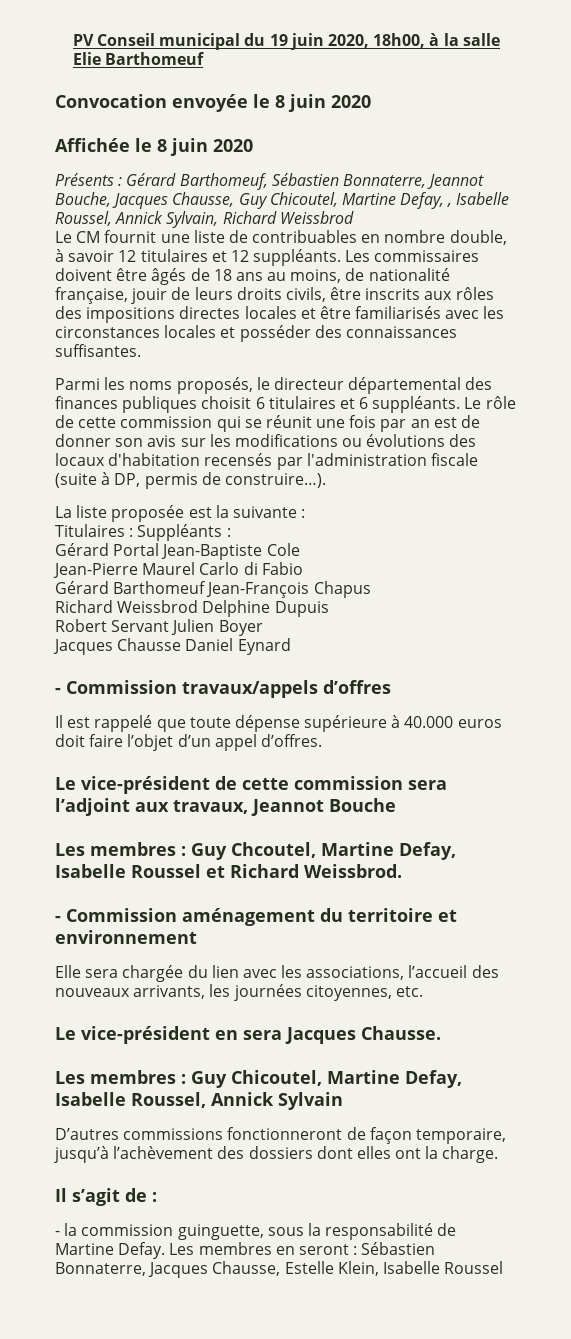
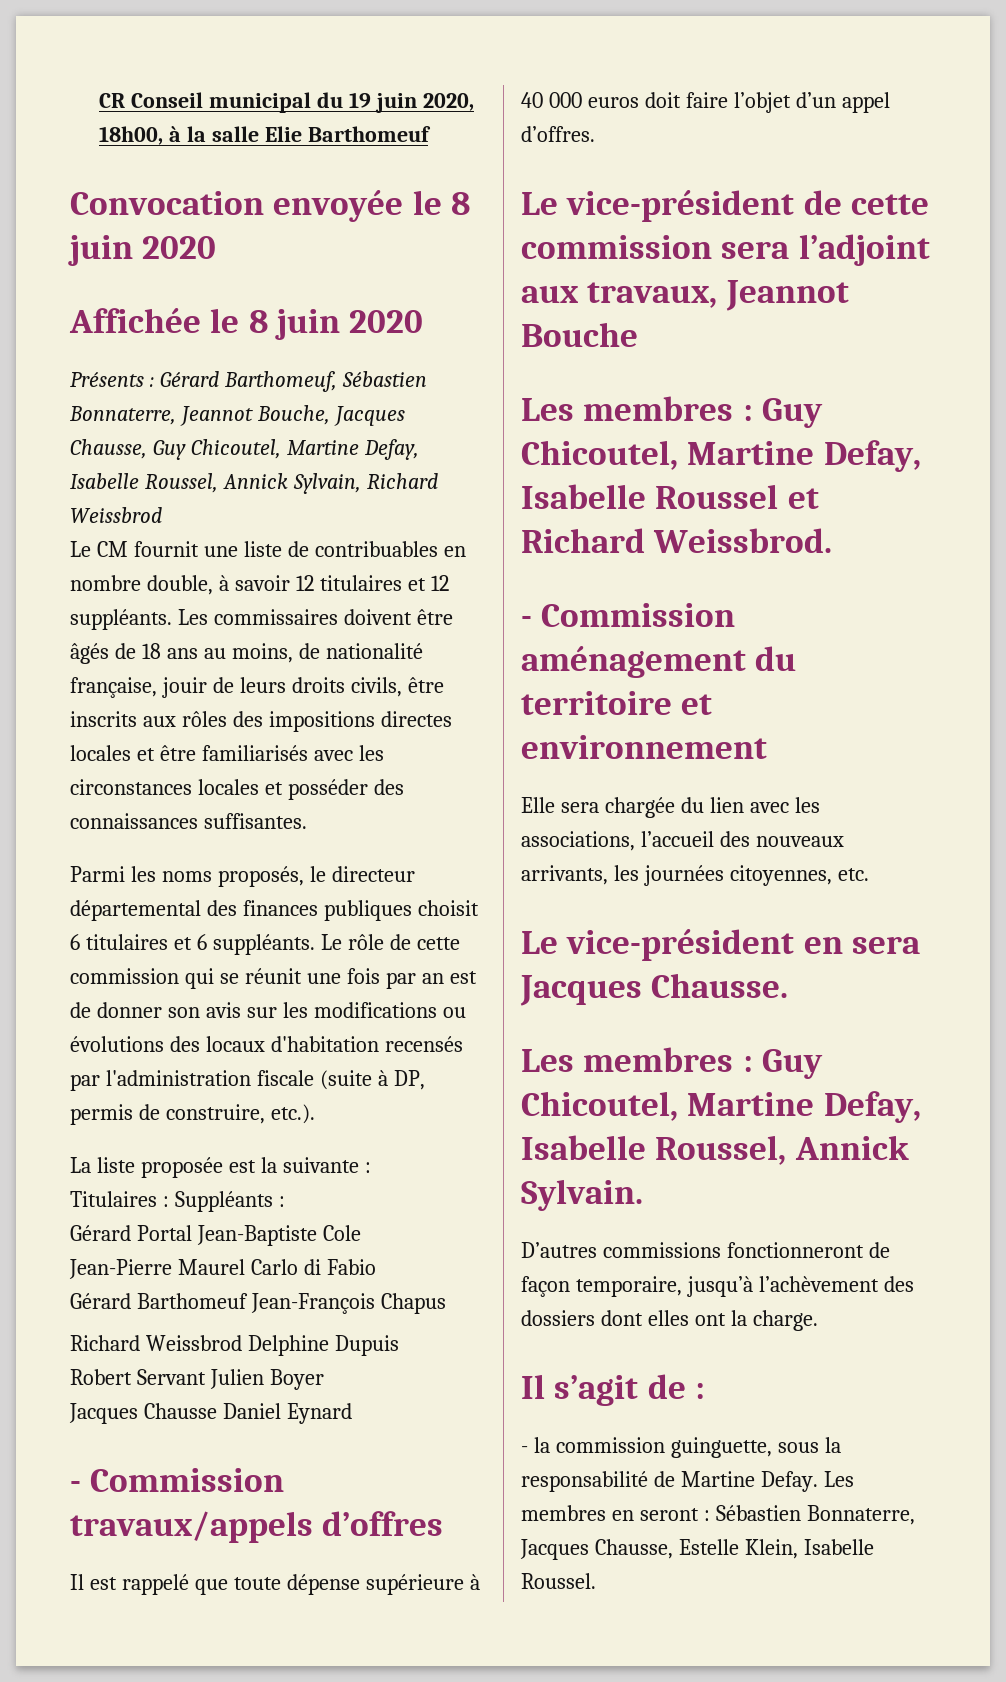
- PV Conseil municipal du 19 juin 2020, 18h00, à la salle Elie Barthomeuf
+ CR Conseil municipal du 19 juin 2020, 18h00, à la salle Elie Barthomeuf
- Présents : Gérard Barthomeuf, Sébastien Bonnaterre, Jeannot Bouche, Jacques Chausse, Guy Chicoutel, Martine Defay, , Isabelle Roussel, Annick Sylvain, Richard Weissbrod
+ Présents : Gérard Barthomeuf, Sébastien Bonnaterre, Jeannot Bouche, Jacques Chausse, Guy Chicoutel, Martine Defay, Isabelle Roussel, Annick Sylvain, Richard Weissbrod
- Le rôle de cette commission qui se réunit une fois par an est de donner son avis sur les modifications ou évolutions des locaux d'habitation recensés par l'administration fiscale (suite à DP, permis de construire…).
+ Le rôle de cette commission qui se réunit une fois par an est de donner son avis sur les modifications ou évolutions des locaux d'habitation recensés par l'administration fiscale (suite à DP, permis de construire, etc.).
- Il est rappelé que toute dépense supérieure à 40.000 euros doit faire l’objet d’un appel d’offres.
+ Il est rappelé que toute dépense supérieure à 40 000 euros doit faire l’objet d’un appel d’offres.
- Les membres : Guy Chcoutel, Martine Defay, Isabelle Roussel et Richard Weissbrod.
+ Les membres : Guy Chicoutel, Martine Defay, Isabelle Roussel et Richard Weissbrod.
- Les membres : Guy Chicoutel, Martine Defay, Isabelle Roussel, Annick Sylvain
+ Les membres : Guy Chicoutel, Martine Defay, Isabelle Roussel, Annick Sylvain.
- Les membres en seront : Sébastien Bonnaterre, Jacques Chausse, Estelle Klein, Isabelle Roussel
+ Les membres en seront : Sébastien Bonnaterre, Jacques Chausse, Estelle Klein, Isabelle Roussel.

